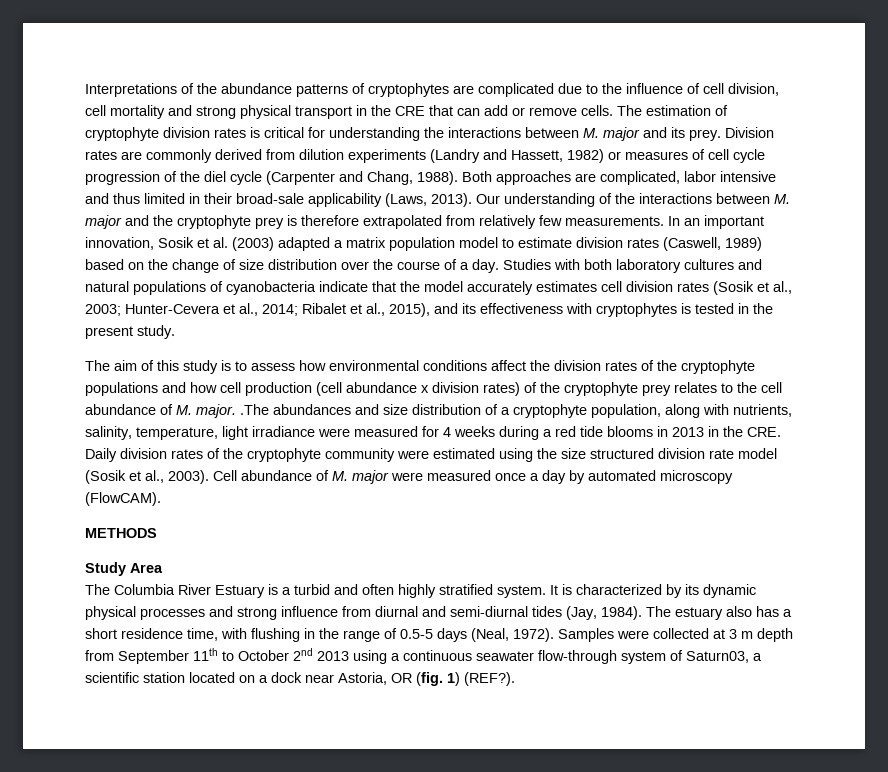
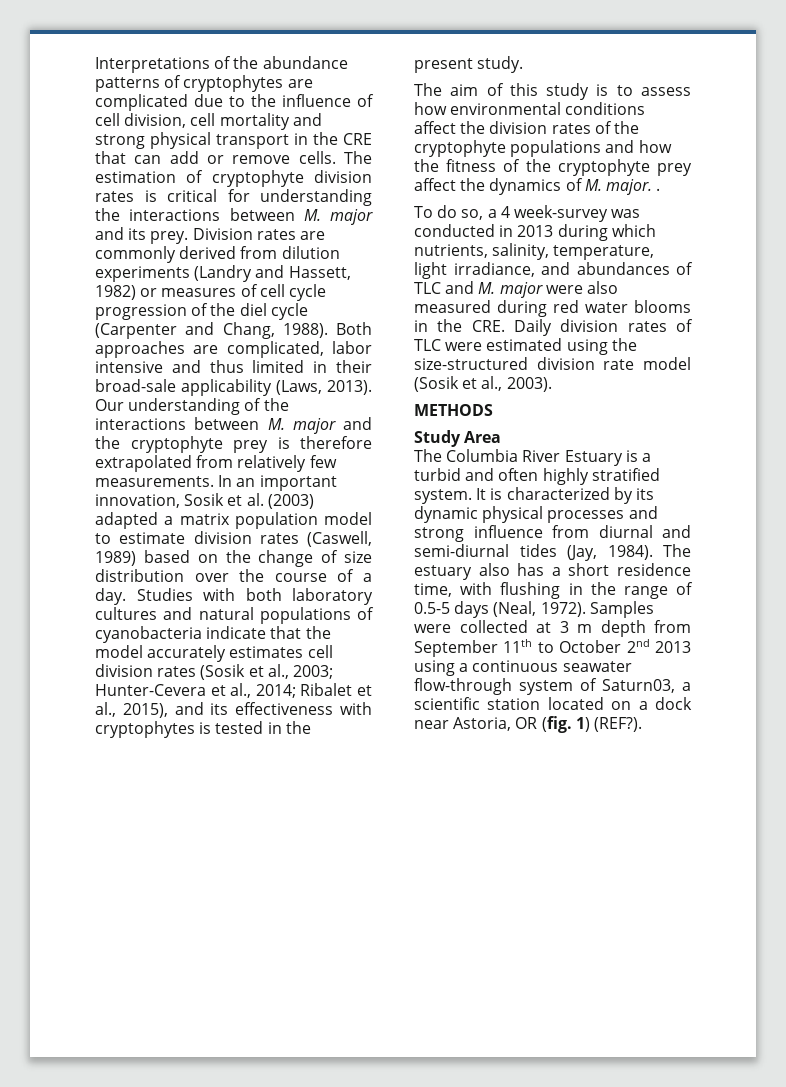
- The aim of this study is to assess how environmental conditions affect the division rates of the cryptophyte populations and how cell production (cell abundance x division rates) of the cryptophyte prey relates to the cell abundance of M. major. .The abundances and size distribution of a cryptophyte population, along with nutrients, salinity, temperature, light irradiance were measured for 4 weeks during a red tide blooms in 2013 in the CRE. Daily division rates of the cryptophyte community were estimated using the size structured division rate model (Sosik et al., 2003). Cell abundance of M. major were measured once a day by automated microscopy (FlowCAM).
+ The aim of this study is to assess how environmental conditions affect the division rates of the cryptophyte populations and how the fitness of the cryptophyte prey affect the dynamics of M. major. .
+ To do so, a 4 week-survey was conducted in 2013 during which nutrients, salinity, temperature, light irradiance, and abundances of TLC and M. major were also measured during red water blooms in the CRE. Daily division rates of TLC were estimated using the size-structured division rate model (Sosik et al., 2003).

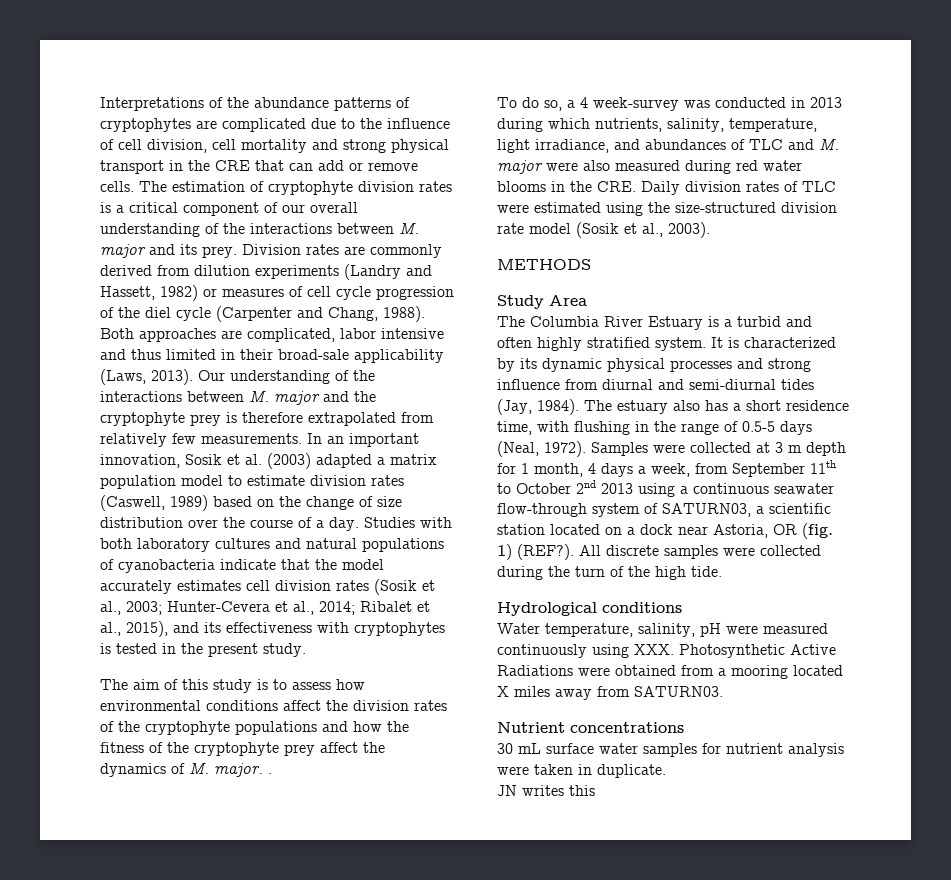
- The estimation of cryptophyte division rates is critical for understanding the interactions between M. major and its prey.
+ The estimation of cryptophyte division rates is a critical component of our overall understanding of the interactions between M. major and its prey.
- Samples were collected at 3 m depth from September 11th to October 2nd 2013 using a continuous seawater flow-through system of Saturn03, a scientific station located on a dock near Astoria, OR (fig. 1) (REF?).
+ Samples were collected at 3 m depth for 1 month, 4 days a week, from September 11th to October 2nd 2013 using a continuous seawater flow-through system of SATURN03, a scientific station located on a dock near Astoria, OR (fig. 1) (REF?).
+ All discrete samples were collected during the turn of the high tide.
+ Hydrological conditions
+ Water temperature, salinity, pH were measured continuously using XXX. Photosynthetic Active Radiations were obtained from a mooring located X miles away from SATURN03.
+ Nutrient concentrations
+ 30 mL surface water samples for nutrient analysis were taken in duplicate.
+ JN writes this

